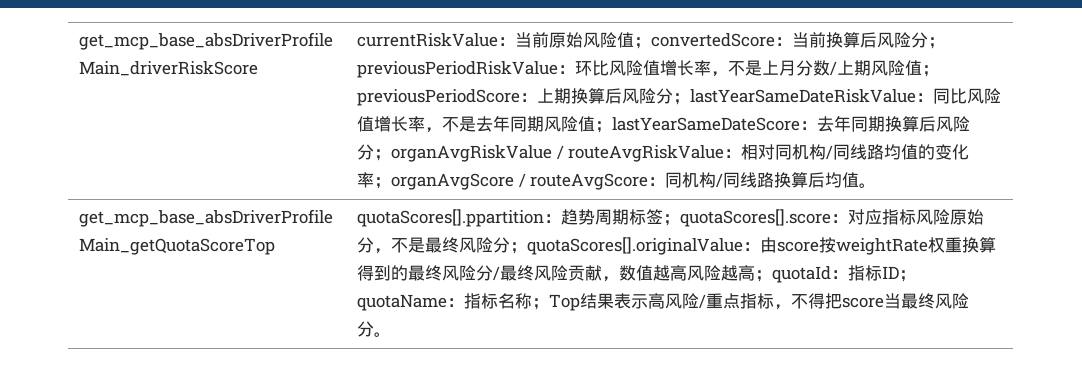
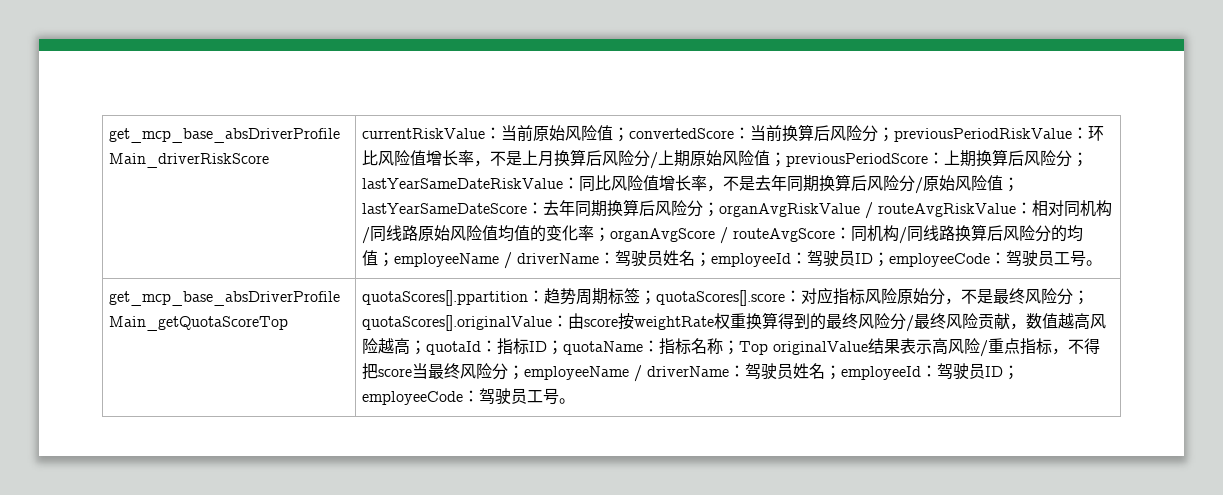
- 环比风险值增长率，不是上月分数/上期风险值；
+ 环比风险值增长率，不是上月换算后风险分/上期原始风险值；
- 同比风险值增长率，不是去年同期风险值；
+ 同比风险值增长率，不是去年同期换算后风险分/原始风险值；
- 相对同机构/同线路均值的变化率；
+ 相对同机构/同线路原始风险值均值的变化率；
- 同机构/同线路换算后均值。
+ 同机构/同线路换算后风险分的均值；employeeName / driverName：驾驶员姓名；employeeId：驾驶员ID；employeeCode：驾驶员工号。
- quotaScores[].ppartition：趋势周期标签；quotaScores[].score：对应指标风险原始分，不是最终风险分；quotaScores[].originalValue：由score按weightRate权重换算得到的最终风险分/最终风险贡献，数值越高风险越高；quotaId：指标ID；quotaName：指标名称；Top结果表示高风险/重点指标，不得把score当最终风险分。
+ quotaScores[].ppartition：趋势周期标签；quotaScores[].score：对应指标风险原始分，不是最终风险分；quotaScores[].originalValue：由score按weightRate权重换算得到的最终风险分/最终风险贡献，数值越高风险越高；quotaId：指标ID；quotaName：指标名称；Top originalValue结果表示高风险/重点指标，不得把score当最终风险分；employeeName / driverName：驾驶员姓名；employeeId：驾驶员ID；employeeCode：驾驶员工号。

